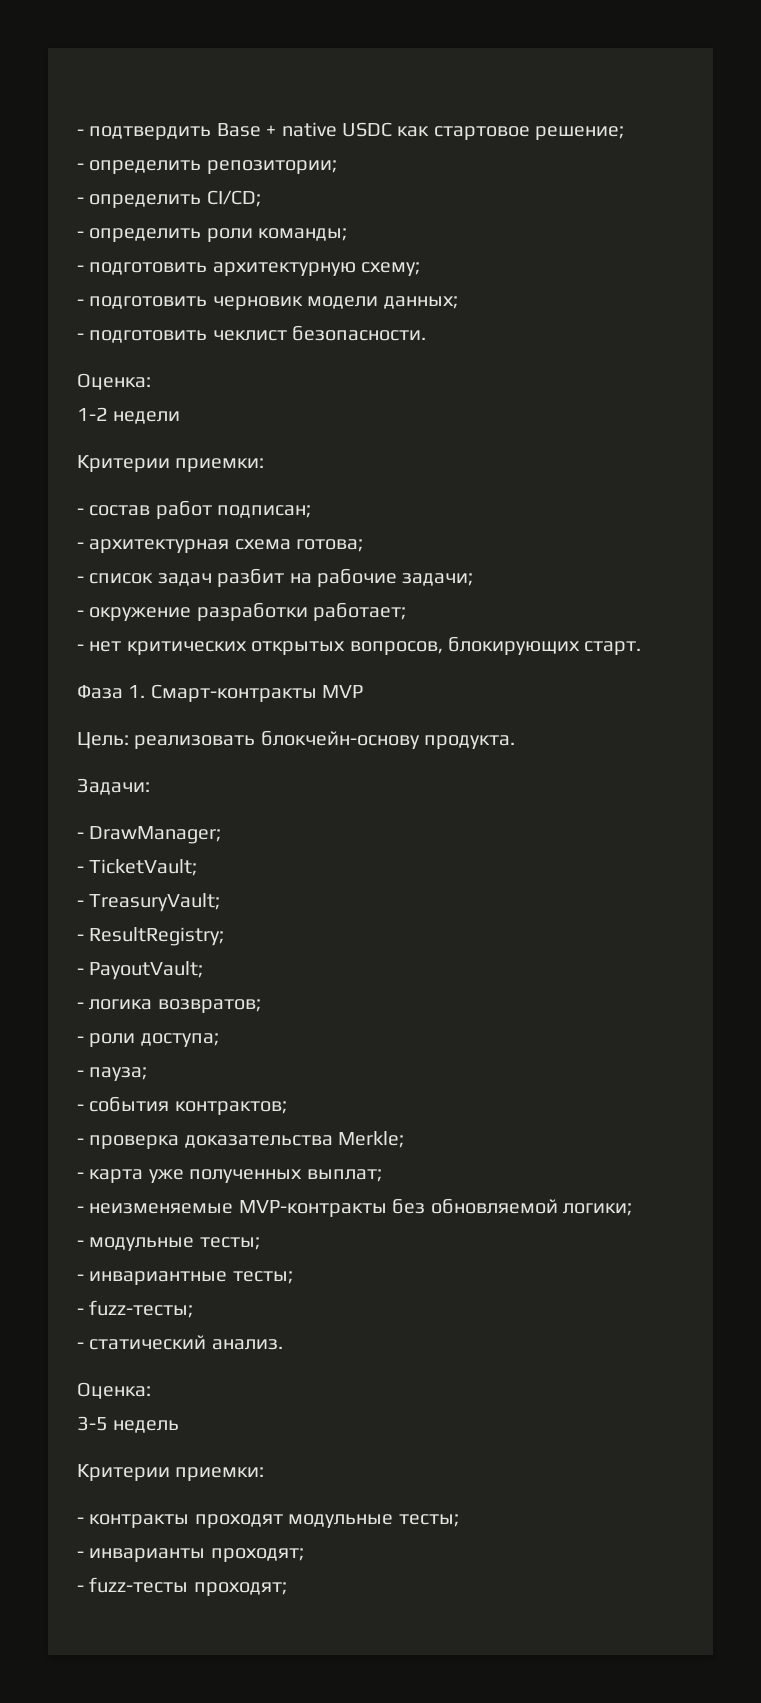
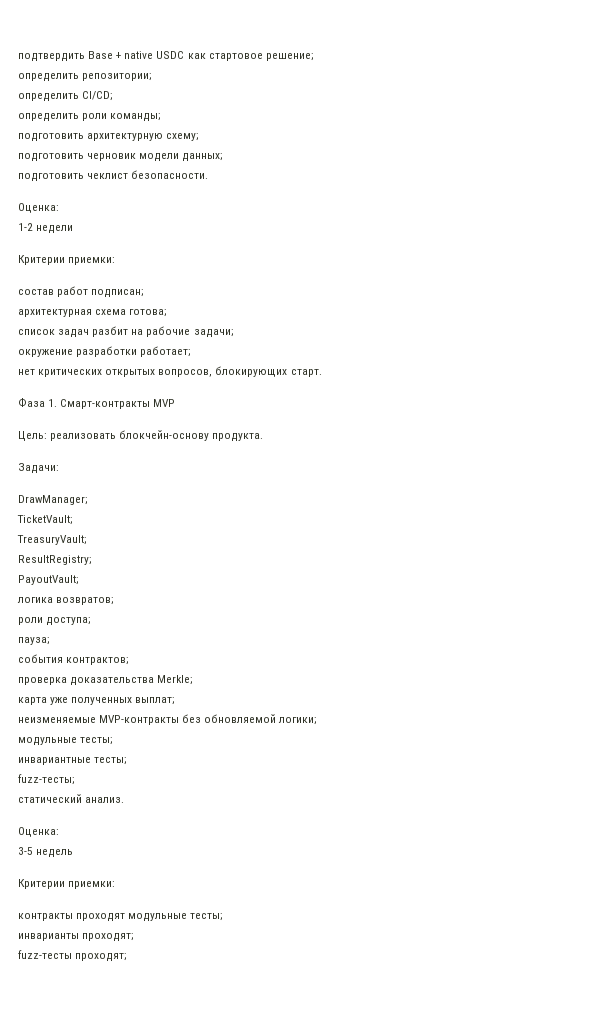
- - подтвердить Base + native USDC как стартовое решение;
+ подтвердить Base + native USDC как стартовое решение;
- - определить репозитории;
+ определить репозитории;
- - определить CI/CD;
+ определить CI/CD;
- - определить роли команды;
+ определить роли команды;
- - подготовить архитектурную схему;
+ подготовить архитектурную схему;
- - подготовить черновик модели данных;
+ подготовить черновик модели данных;
- - подготовить чеклист безопасности.
+ подготовить чеклист безопасности.
- - состав работ подписан;
+ состав работ подписан;
- - архитектурная схема готова;
+ архитектурная схема готова;
- - список задач разбит на рабочие задачи;
+ список задач разбит на рабочие задачи;
- - окружение разработки работает;
+ окружение разработки работает;
- - нет критических открытых вопросов, блокирующих старт.
+ нет критических открытых вопросов, блокирующих старт.
- - DrawManager;
+ DrawManager;
- - TicketVault;
+ TicketVault;
- - TreasuryVault;
+ TreasuryVault;
- - ResultRegistry;
+ ResultRegistry;
- - PayoutVault;
+ PayoutVault;
- - логика возвратов;
+ логика возвратов;
- - роли доступа;
+ роли доступа;
- - пауза;
+ пауза;
- - события контрактов;
+ события контрактов;
- - проверка доказательства Merkle;
+ проверка доказательства Merkle;
- - карта уже полученных выплат;
+ карта уже полученных выплат;
- - неизменяемые MVP-контракты без обновляемой логики;
- - модульные тесты;
- - инвариантные тесты;
+ неизменяемые MVP-контракты без обновляемой логики;
+ модульные тесты;
+ инвариантные тесты;
- - fuzz-тесты;
+ fuzz-тесты;
- - статический анализ.
+ статический анализ.
- - контракты проходят модульные тесты;
+ контракты проходят модульные тесты;
- - инварианты проходят;
+ инварианты проходят;
- - fuzz-тесты проходят;
+ fuzz-тесты проходят;

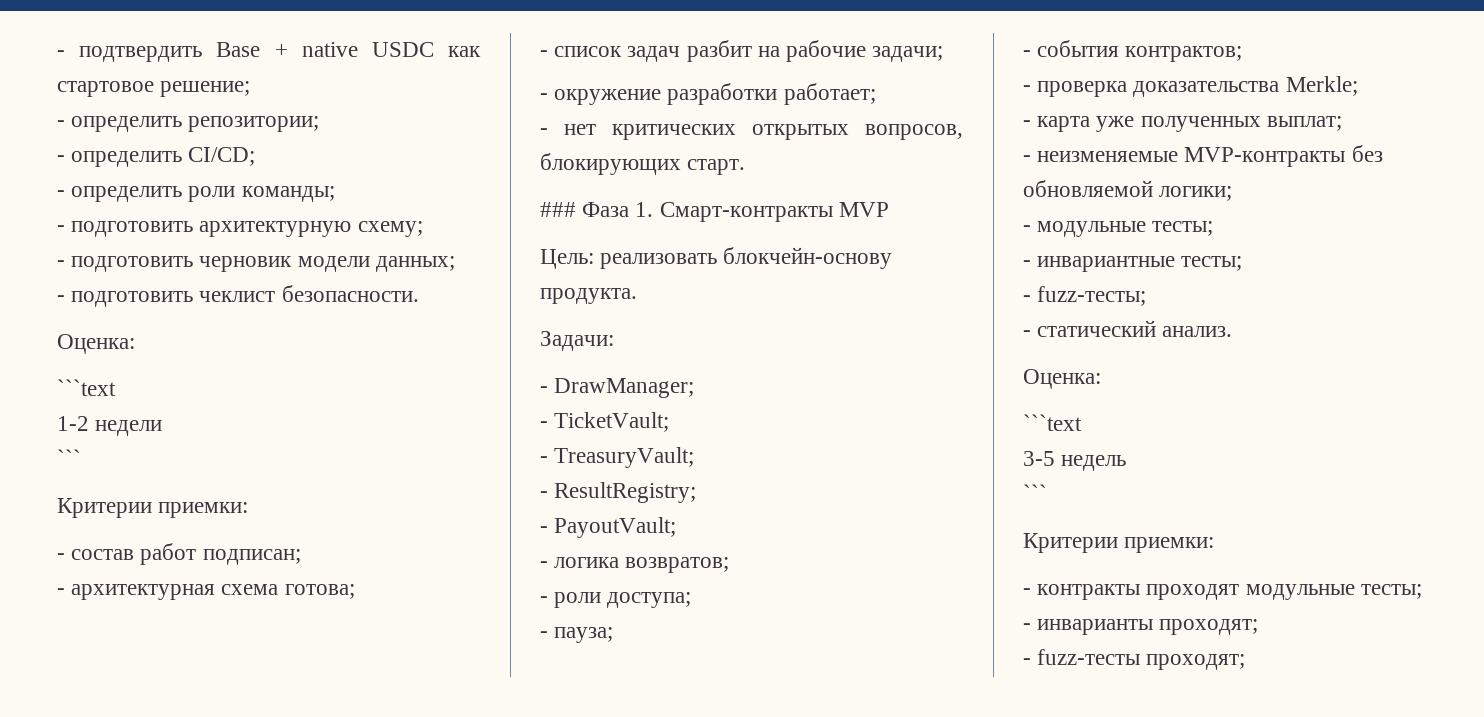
- подтвердить Base + native USDC как стартовое решение;
+ - подтвердить Base + native USDC как стартовое решение;
- определить репозитории;
+ - определить репозитории;
- определить CI/CD;
+ - определить CI/CD;
- определить роли команды;
+ - определить роли команды;
- подготовить архитектурную схему;
+ - подготовить архитектурную схему;
- подготовить черновик модели данных;
+ - подготовить черновик модели данных;
- подготовить чеклист безопасности.
+ - подготовить чеклист безопасности.
  Оценка:
+ ```text
  1-2 недели
+ ```
  Критерии приемки:
- состав работ подписан;
+ - состав работ подписан;
- архитектурная схема готова;
+ - архитектурная схема готова;
- список задач разбит на рабочие задачи;
+ - список задач разбит на рабочие задачи;
- окружение разработки работает;
+ - окружение разработки работает;
- нет критических открытых вопросов, блокирующих старт.
+ - нет критических открытых вопросов, блокирующих старт.
- Фаза 1. Смарт-контракты MVP
+ ### Фаза 1. Смарт-контракты MVP
- DrawManager;
+ - DrawManager;
- TicketVault;
+ - TicketVault;
- TreasuryVault;
+ - TreasuryVault;
- ResultRegistry;
+ - ResultRegistry;
- PayoutVault;
+ - PayoutVault;
- логика возвратов;
+ - логика возвратов;
- роли доступа;
+ - роли доступа;
- пауза;
+ - пауза;
- события контрактов;
+ - события контрактов;
- проверка доказательства Merkle;
+ - проверка доказательства Merkle;
- карта уже полученных выплат;
+ - карта уже полученных выплат;
- неизменяемые MVP-контракты без обновляемой логики;
- модульные тесты;
- инвариантные тесты;
+ - неизменяемые MVP-контракты без обновляемой логики;
+ - модульные тесты;
+ - инвариантные тесты;
- fuzz-тесты;
+ - fuzz-тесты;
- статический анализ.
+ - статический анализ.
  Оценка:
+ ```text
  3-5 недель
+ ```
  Критерии приемки:
- контракты проходят модульные тесты;
+ - контракты проходят модульные тесты;
- инварианты проходят;
+ - инварианты проходят;
- fuzz-тесты проходят;
+ - fuzz-тесты проходят;

